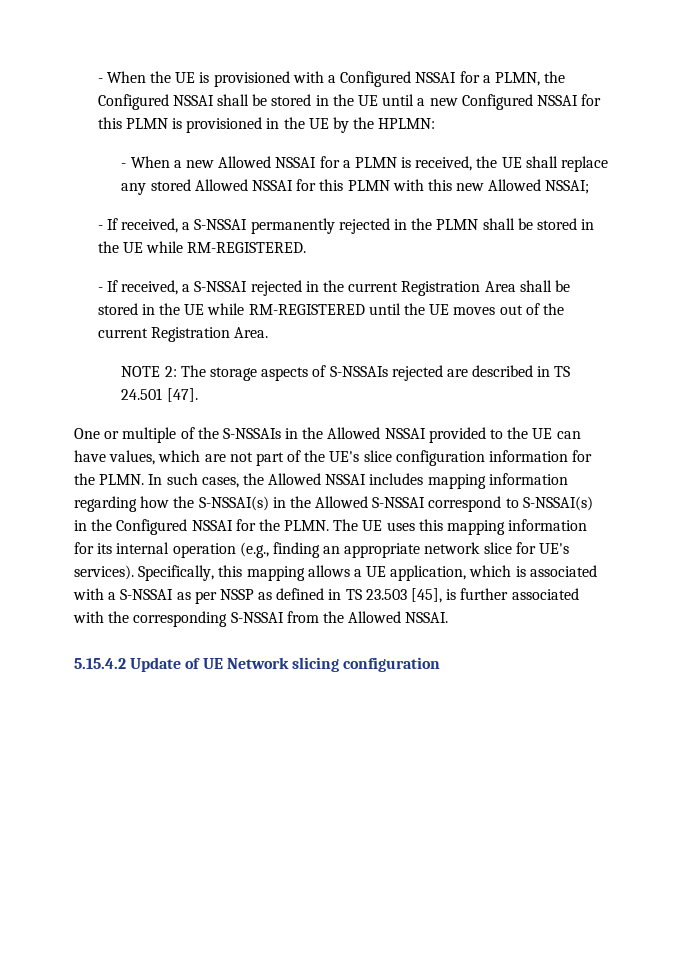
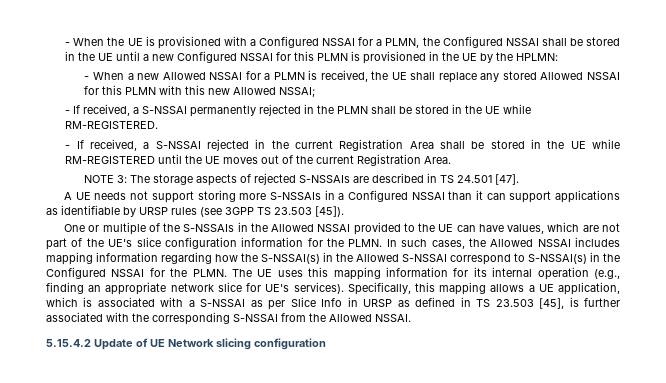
- NOTE 2: The storage aspects of S-NSSAIs rejected are described in TS 24.501 [47].
+ NOTE 3: The storage aspects of rejected S-NSSAIs are described in TS 24.501 [47].
+ A UE needs not support storing more S-NSSAIs in a Configured NSSAI than it can support applications as identifiable by URSP rules (see 3GPP TS 23.503 [45]).
- Specifically, this mapping allows a UE application, which is associated with a S-NSSAI as per NSSP as defined in TS 23.503 [45], is further associated with the corresponding S-NSSAI from the Allowed NSSAI.
+ Specifically, this mapping allows a UE application, which is associated with a S-NSSAI as per Slice Info in URSP as defined in TS 23.503 [45], is further associated with the corresponding S-NSSAI from the Allowed NSSAI.

